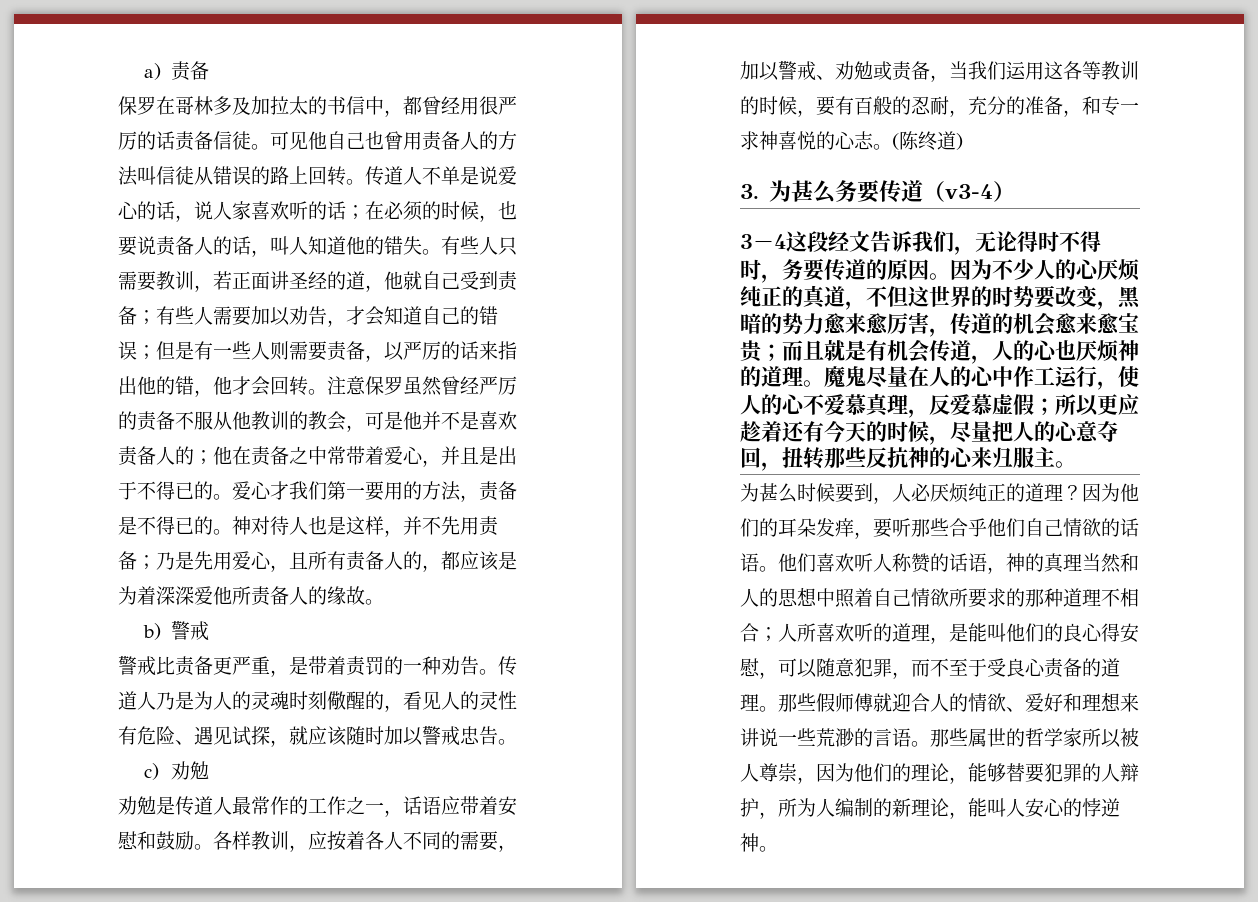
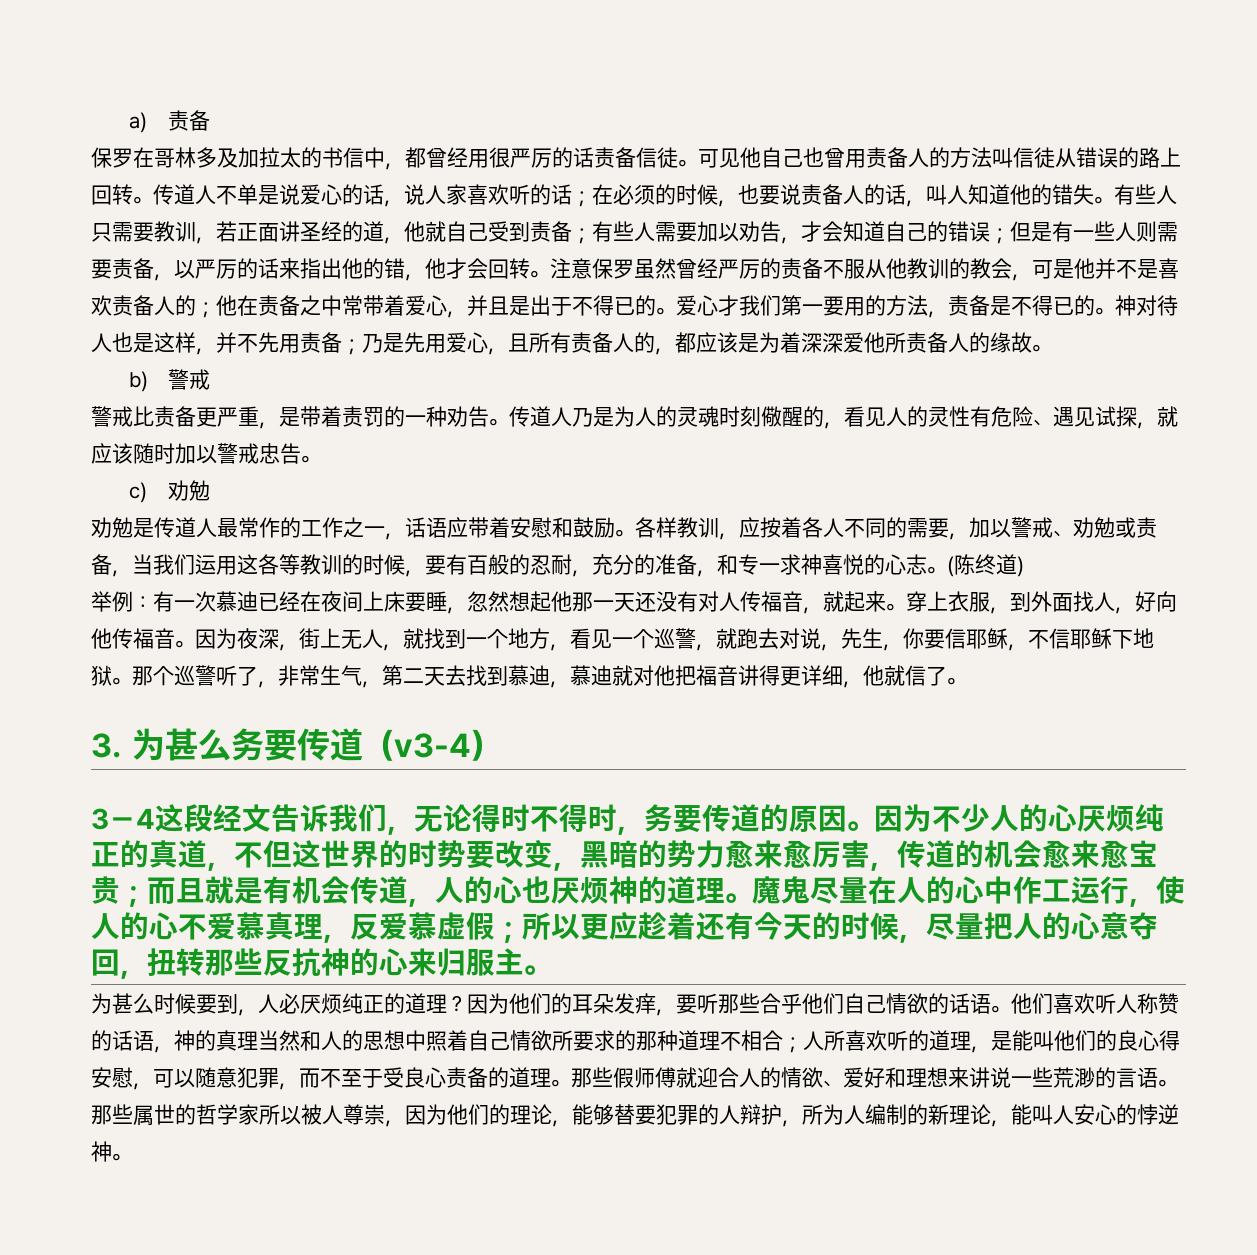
+ 举例：有一次慕迪已经在夜间上床要睡，忽然想起他那一天还没有对人传福音，就起来。穿上衣服，到外面找人，好向他传福音。因为夜深，街上无人，就找到一个地方，看见一个巡警，就跑去对说，先生，你要信耶稣，不信耶稣下地狱。那个巡警听了，非常生气，第二天去找到慕迪，慕迪就对他把福音讲得更详细，他就信了。

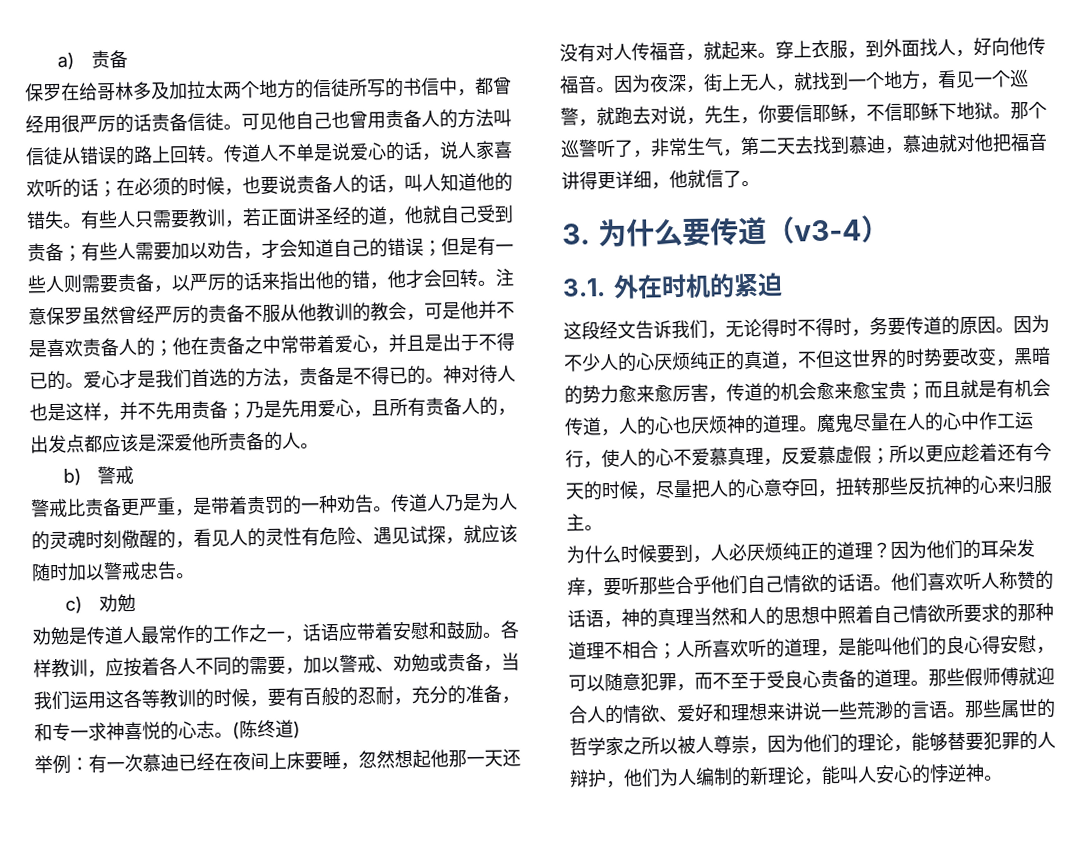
- 保罗在哥林多及加拉太的书信中，都曾经用很严厉的话责备信徒。
+ 保罗在给哥林多及加拉太两个地方的信徒所写的书信中，都曾经用很严厉的话责备信徒。
- 爱心才我们第一要用的方法，责备是不得已的。
+ 爱心才是我们首选的方法，责备是不得已的。
- 神对待人也是这样，并不先用责备；乃是先用爱心，且所有责备人的，都应该是为着深深爱他所责备人的缘故。
+ 神对待人也是这样，并不先用责备；乃是先用爱心，且所有责备人的，出发点都应该是深爱他所责备的人。
- 3.为甚么务要传道（v3-4）
+ 3.为什么要传道（v3-4）
- 3－4这段经文告诉我们，无论得时不得时，务要传道的原因。
+ 3.1.外在时机的紧迫
+ 这段经文告诉我们，无论得时不得时，务要传道的原因。
- 为甚么时候要到，人必厌烦纯正的道理？
+ 为什么时候要到，人必厌烦纯正的道理？
- 那些属世的哲学家所以被人尊崇，因为他们的理论，能够替要犯罪的人辩护，所为人编制的新理论，能叫人安心的悖逆神。
+ 那些属世的哲学家之所以被人尊崇，因为他们的理论，能够替要犯罪的人辩护，他们为人编制的新理论，能叫人安心的悖逆神。

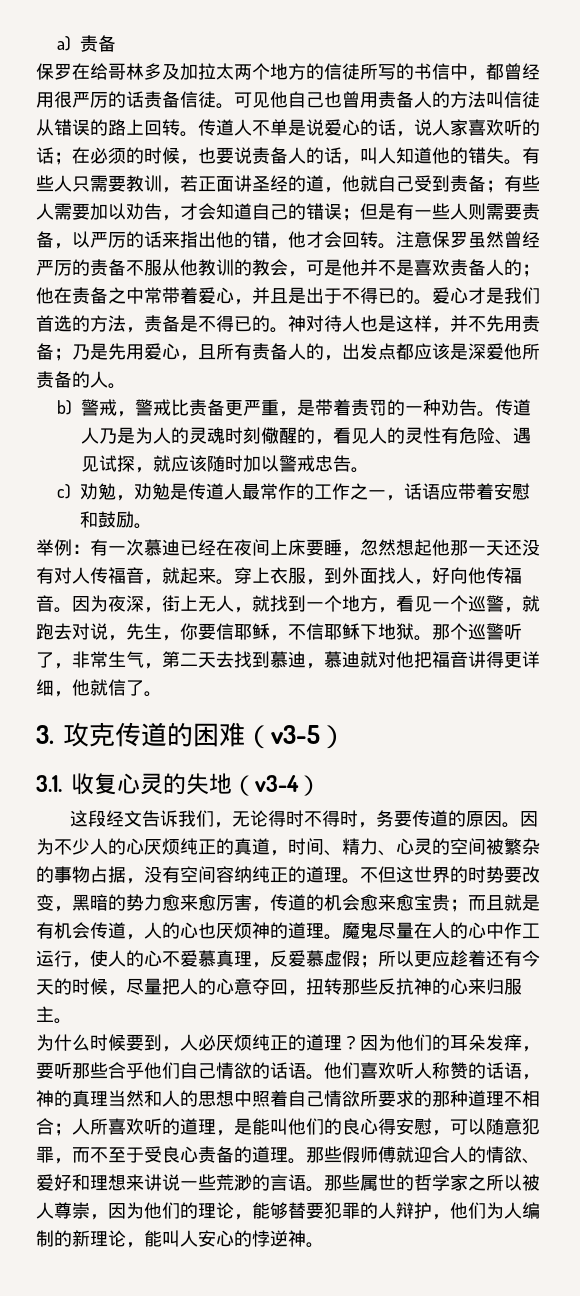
- b)警戒
- 警戒比责备更严重，是带着责罚的一种劝告。
+ b)警戒，警戒比责备更严重，是带着责罚的一种劝告。
- c)劝勉
- 劝勉是传道人最常作的工作之一，话语应带着安慰和鼓励。各样教训，应按着各人不同的需要，加以警戒、劝勉或责备，当我们运用这各等教训的时候，要有百般的忍耐，充分的准备，和专一求神喜悦的心志。(陈终道)
+ c)劝勉，劝勉是传道人最常作的工作之一，话语应带着安慰和鼓励。
- 3.为什么要传道（v3-4）
- 3.1.外在时机的紧迫
+ 3.攻克传道的困难（v3-5）
+ 3.1.收复心灵的失地（v3-4）
- 因为不少人的心厌烦纯正的真道，不但这世界的时势要改变，黑暗的势力愈来愈厉害，传道的机会愈来愈宝贵；而且就是有机会传道，人的心也厌烦神的道理。
+ 因为不少人的心厌烦纯正的真道，时间、精力、心灵的空间被繁杂的事物占据，没有空间容纳纯正的道理。不但这世界的时势要改变，黑暗的势力愈来愈厉害，传道的机会愈来愈宝贵；而且就是有机会传道，人的心也厌烦神的道理。

